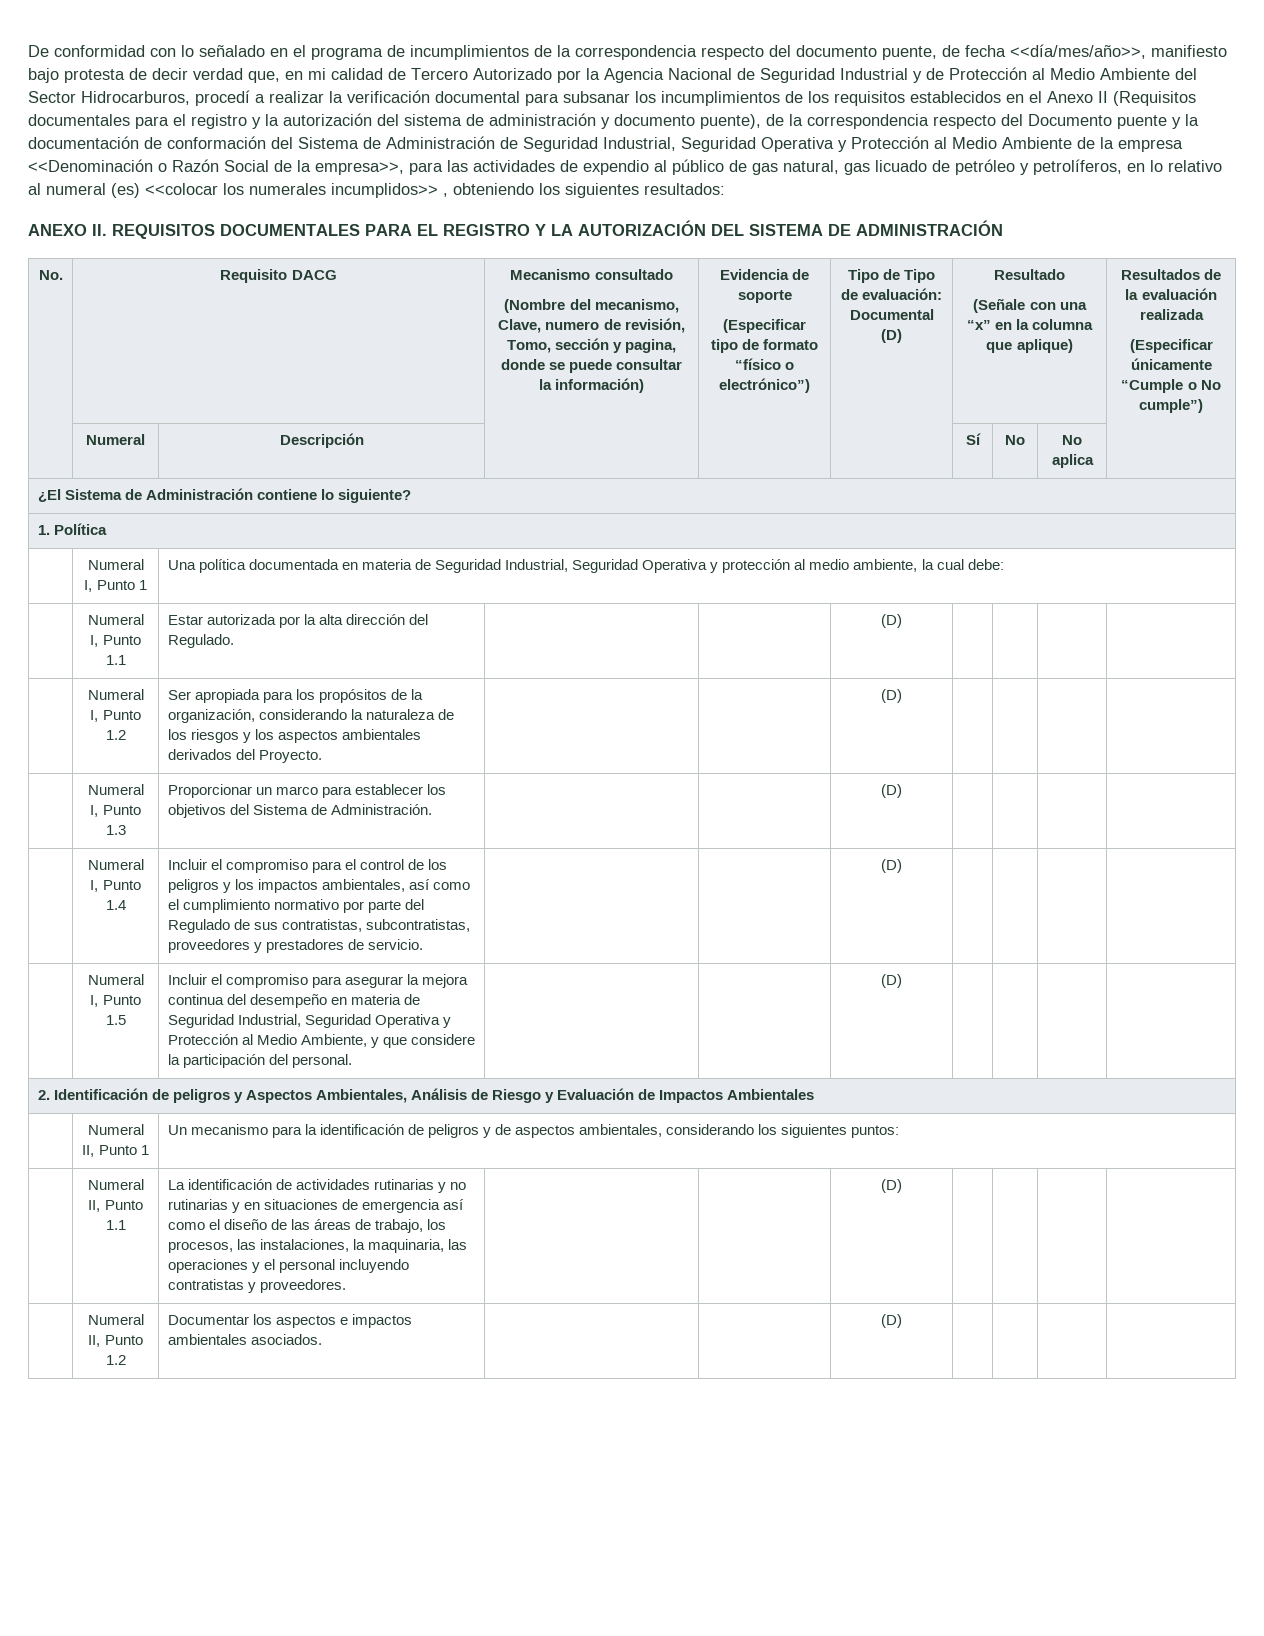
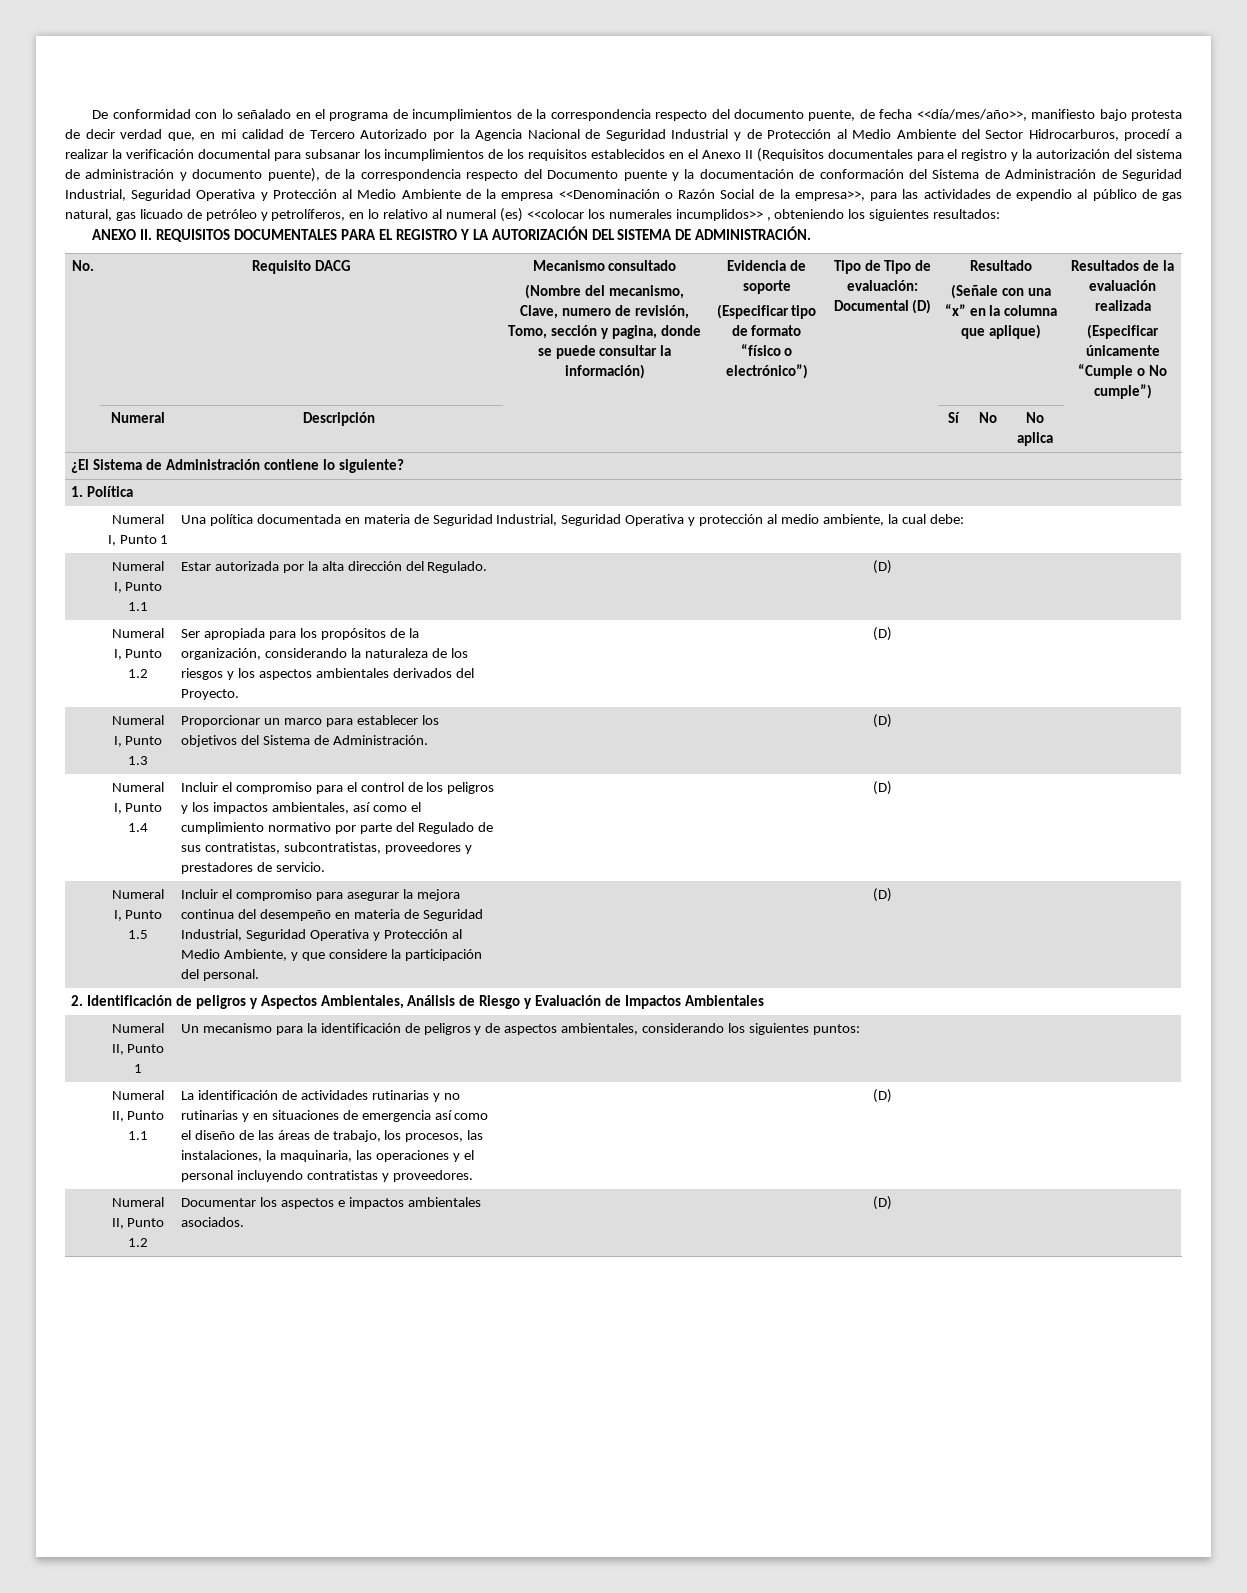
- ANEXO II. REQUISITOS DOCUMENTALES PARA EL REGISTRO Y LA AUTORIZACIÓN DEL SISTEMA DE ADMINISTRACIÓN
+ ANEXO II. REQUISITOS DOCUMENTALES PARA EL REGISTRO Y LA AUTORIZACIÓN DEL SISTEMA DE ADMINISTRACIÓN.

